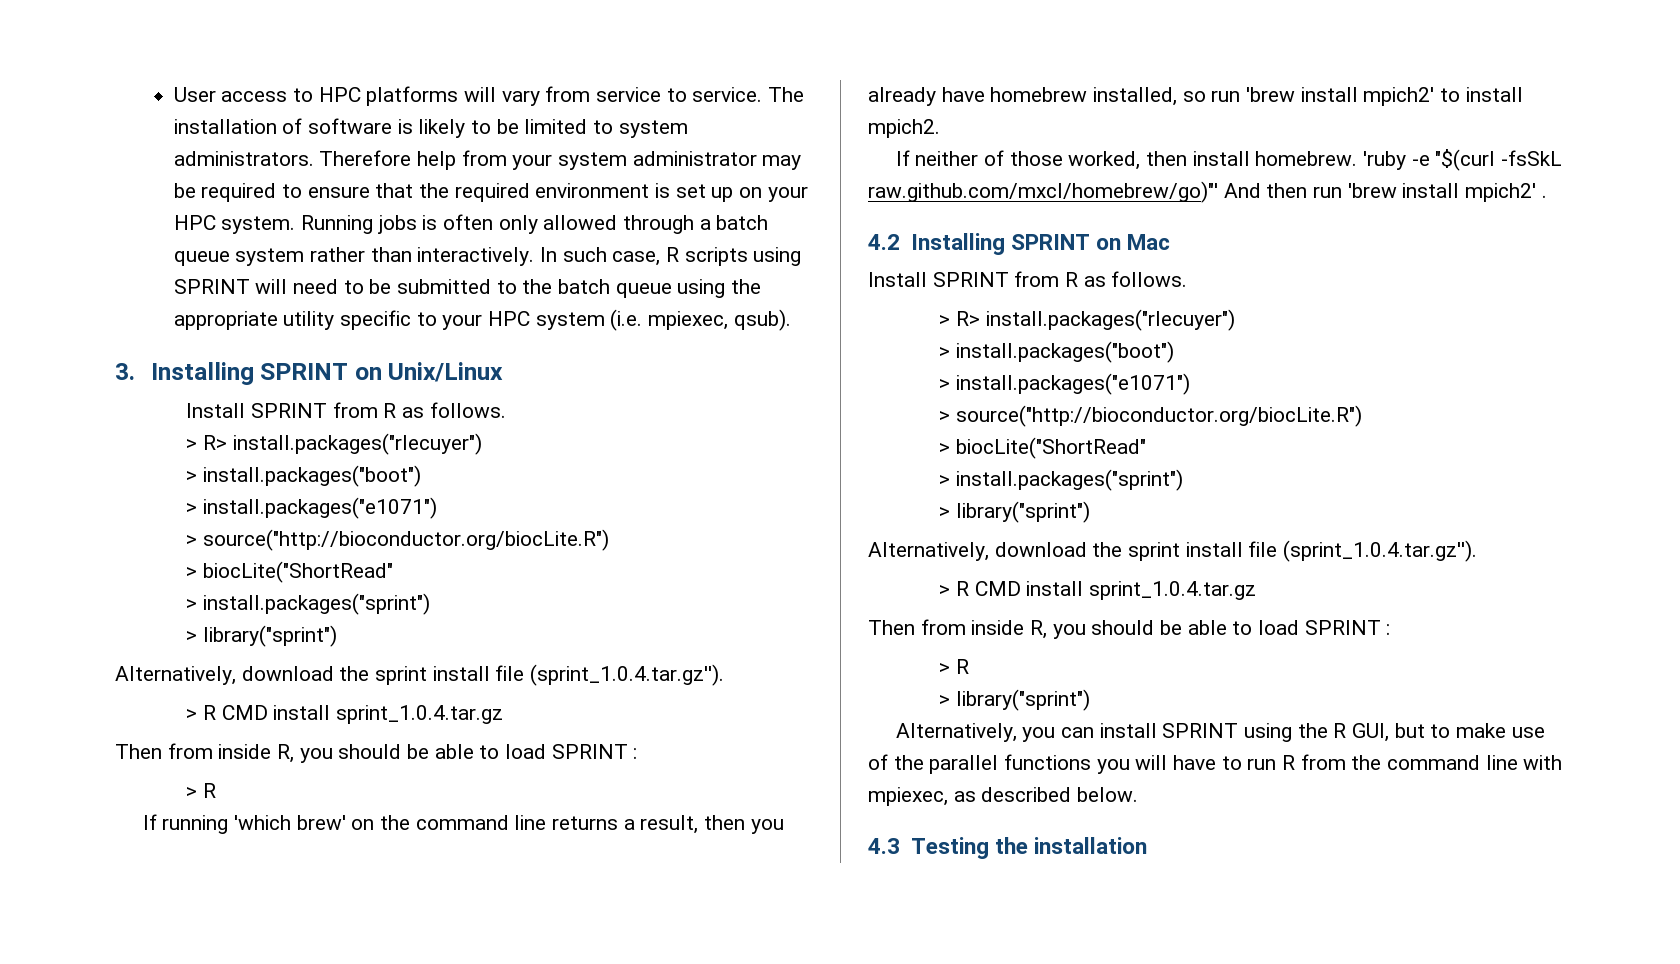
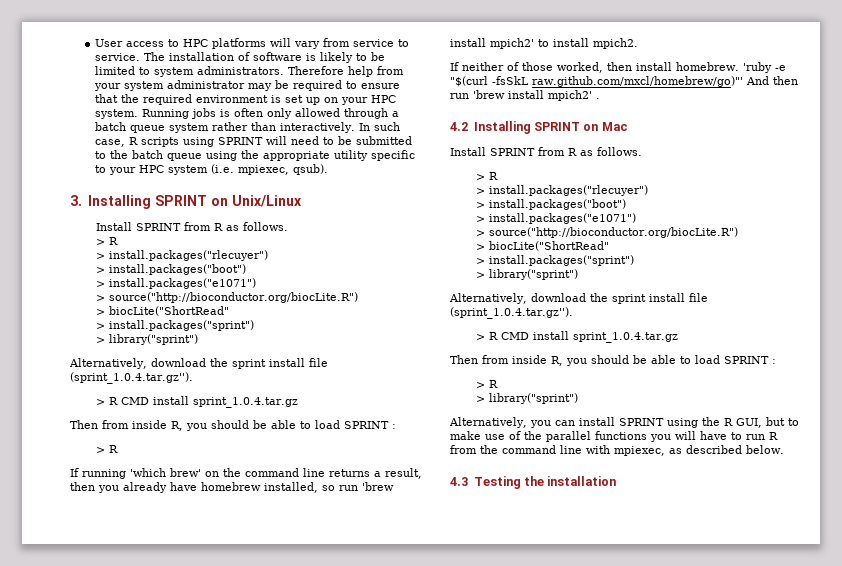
  3. Installing SPRINT on Unix/Linux
  Install SPRINT from R as follows.
- > R> install.packages("rlecuyer")
+ > R
+ > install.packages("rlecuyer")
  4.2 Installing SPRINT on Mac
  Install SPRINT from R as follows.
- > R> install.packages("rlecuyer")
+ > R
+ > install.packages("rlecuyer")

